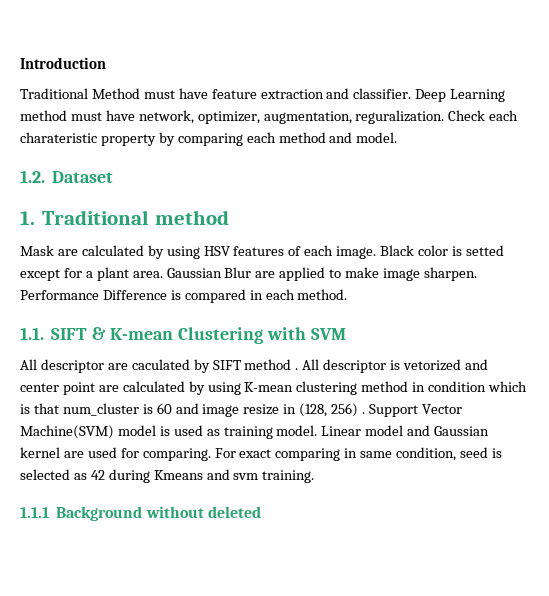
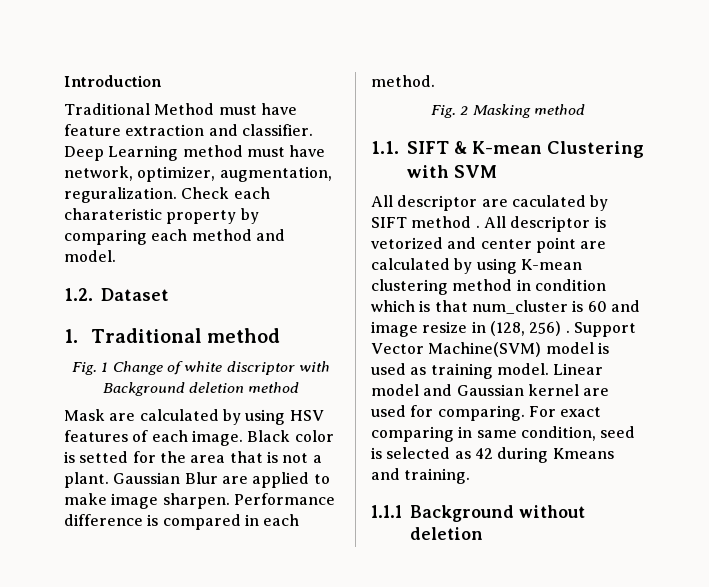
+ Fig. 1 Change of white discriptor with Background deletion method
- Black color is setted except for a plant area.
+ Black color is setted for the area that is not a plant.
- Performance Difference is compared in each method.
+ Performance difference is compared in each method.
+ Fig. 2 Masking method
- For exact comparing in same condition, seed is selected as 42 during Kmeans and svm training.
+ For exact comparing in same condition, seed is selected as 42 during Kmeans and training.
- 1.1.1 Background without deleted
+ 1.1.1 Background without deletion

